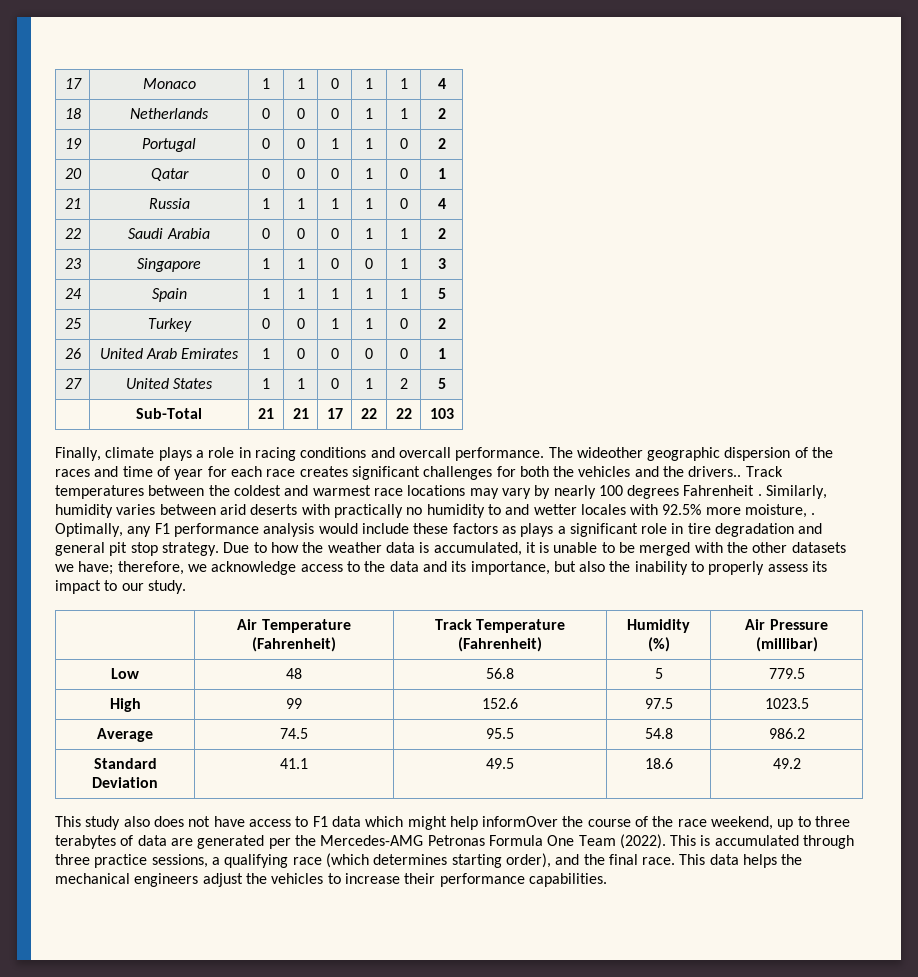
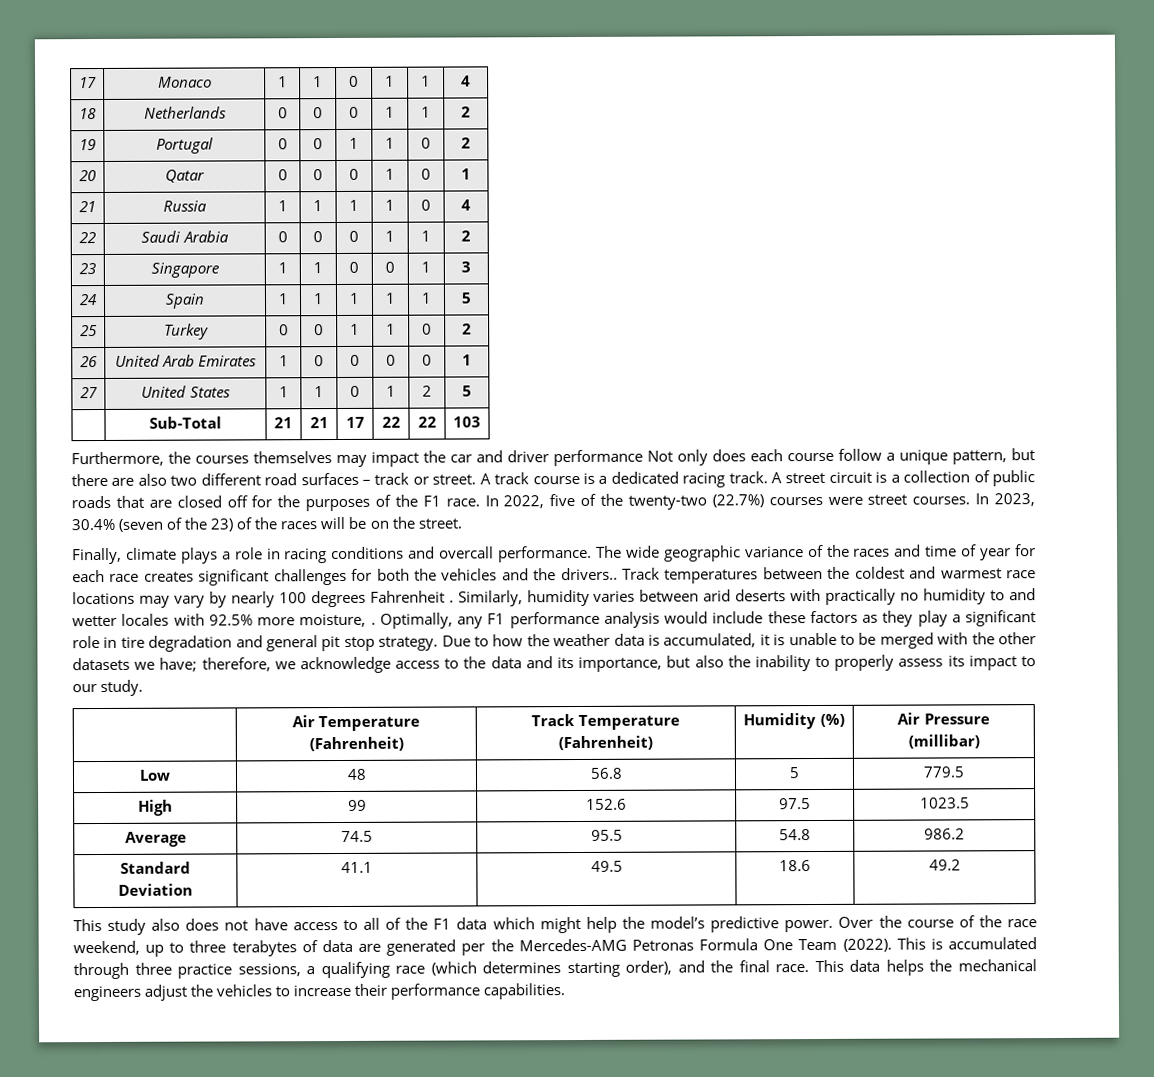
+ Furthermore, the courses themselves may impact the car and driver performance Not only does each course follow a unique pattern, but there are also two different road surfaces – track or street. A track course is a dedicated racing track. A street circuit is a collection of public roads that are closed off for the purposes of the F1 race. In 2022, five of the twenty-two (22.7%) courses were street courses. In 2023, 30.4% (seven of the 23) of the races will be on the street.
- The wideother geographic dispersion of the races and time of year for each race creates significant challenges for both the vehicles and the drivers..
+ The wide geographic variance of the races and time of year for each race creates significant challenges for both the vehicles and the drivers..
- Optimally, any F1 performance analysis would include these factors as plays a significant role in tire degradation and general pit stop strategy.
+ Optimally, any F1 performance analysis would include these factors as they play a significant role in tire degradation and general pit stop strategy.
- This study also does not have access to F1 data which might help informOver the course of the race weekend, up to three terabytes of data are generated per the Mercedes-AMG Petronas Formula One Team (2022).
+ This study also does not have access to all of the F1 data which might help the model’s predictive power. Over the course of the race weekend, up to three terabytes of data are generated per the Mercedes-AMG Petronas Formula One Team (2022).

